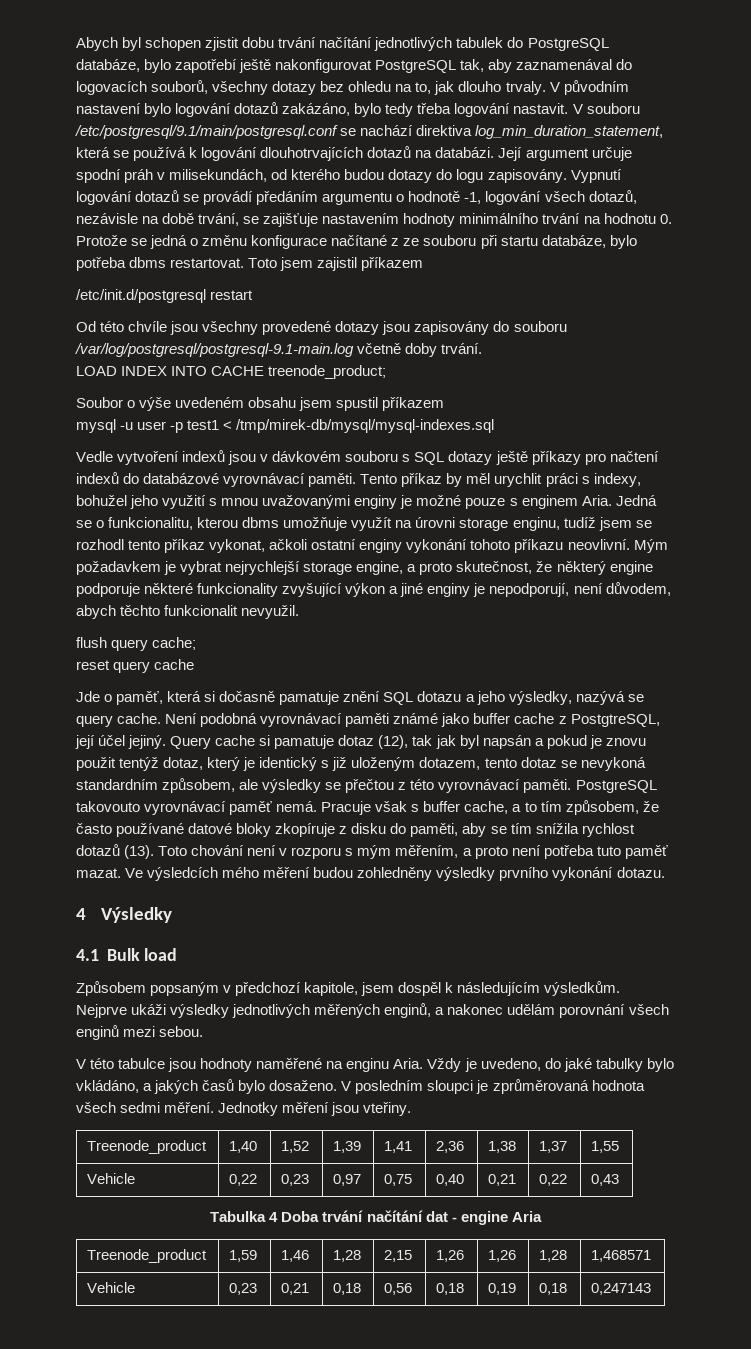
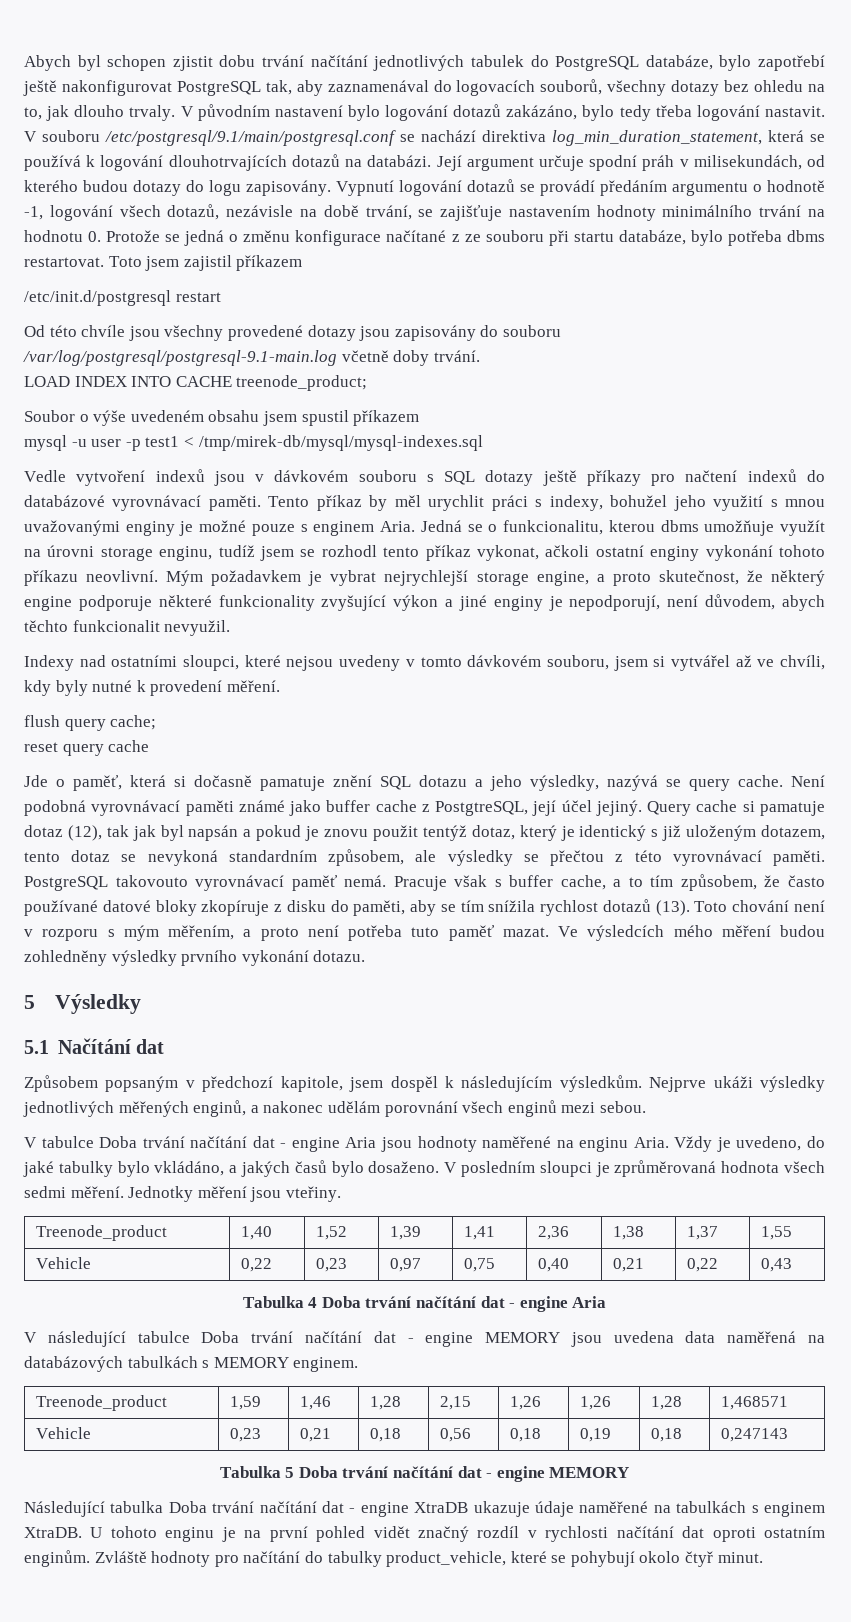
+ Indexy nad ostatními sloupci, které nejsou uvedeny v tomto dávkovém souboru, jsem si vytvářel až ve chvíli, kdy byly nutné k provedení měření.
- 4 Výsledky
+ 5 Výsledky
- 4.1 Bulk load
+ 5.1 Načítání dat
- V této tabulce jsou hodnoty naměřené na enginu Aria.
+ V tabulce Doba trvání načítání dat - engine Aria jsou hodnoty naměřené na enginu Aria.
+ V následující tabulce Doba trvání načítání dat - engine MEMORY jsou uvedena data naměřená na databázových tabulkách s MEMORY enginem.
+ Tabulka 5 Doba trvání načítání dat - engine MEMORY
+ Následující tabulka Doba trvání načítání dat - engine XtraDB ukazuje údaje naměřené na tabulkách s enginem XtraDB. U tohoto enginu je na první pohled vidět značný rozdíl v rychlosti načítání dat oproti ostatním enginům. Zvláště hodnoty pro načítání do tabulky product_vehicle, které se pohybují okolo čtyř minut.

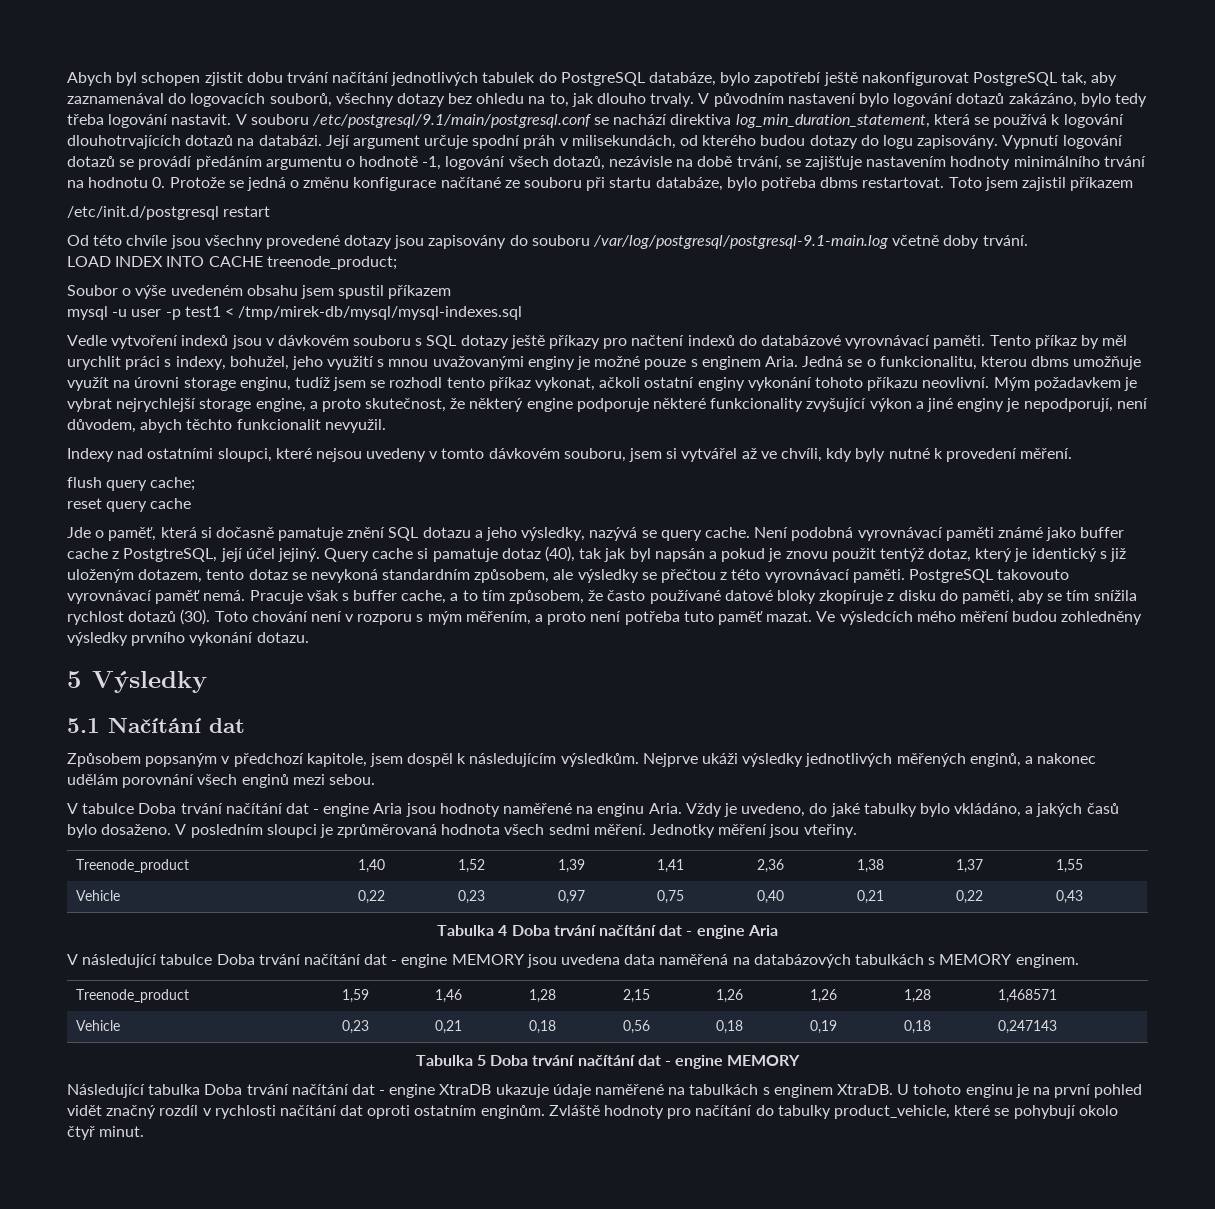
- Vypnutí logování dotazů se provádí předáním argumentu o hodnotě -1, logování všech dotazů, nezávisle na době trvání, se zajišťuje nastavením hodnoty minimálního trvání na hodnotu 0. Protože se jedná o změnu konfigurace načítané z ze souboru při startu databáze, bylo potřeba dbms restartovat.
+ Vypnutí logování dotazů se provádí předáním argumentu o hodnotě -1, logování všech dotazů, nezávisle na době trvání, se zajišťuje nastavením hodnoty minimálního trvání na hodnotu 0. Protože se jedná o změnu konfigurace načítané ze souboru při startu databáze, bylo potřeba dbms restartovat.
- Tento příkaz by měl urychlit práci s indexy, bohužel jeho využití s mnou uvažovanými enginy je možné pouze s enginem Aria.
+ Tento příkaz by měl urychlit práci s indexy, bohužel, jeho využití s mnou uvažovanými enginy je možné pouze s enginem Aria.
- Query cache si pamatuje dotaz (12), tak jak byl napsán a pokud je znovu použit tentýž dotaz, který je identický s již uloženým dotazem, tento dotaz se nevykoná standardním způsobem, ale výsledky se přečtou z této vyrovnávací paměti.
+ Query cache si pamatuje dotaz (40), tak jak byl napsán a pokud je znovu použit tentýž dotaz, který je identický s již uloženým dotazem, tento dotaz se nevykoná standardním způsobem, ale výsledky se přečtou z této vyrovnávací paměti.
- Pracuje však s buffer cache, a to tím způsobem, že často používané datové bloky zkopíruje z disku do paměti, aby se tím snížila rychlost dotazů (13).
+ Pracuje však s buffer cache, a to tím způsobem, že často používané datové bloky zkopíruje z disku do paměti, aby se tím snížila rychlost dotazů (30).

